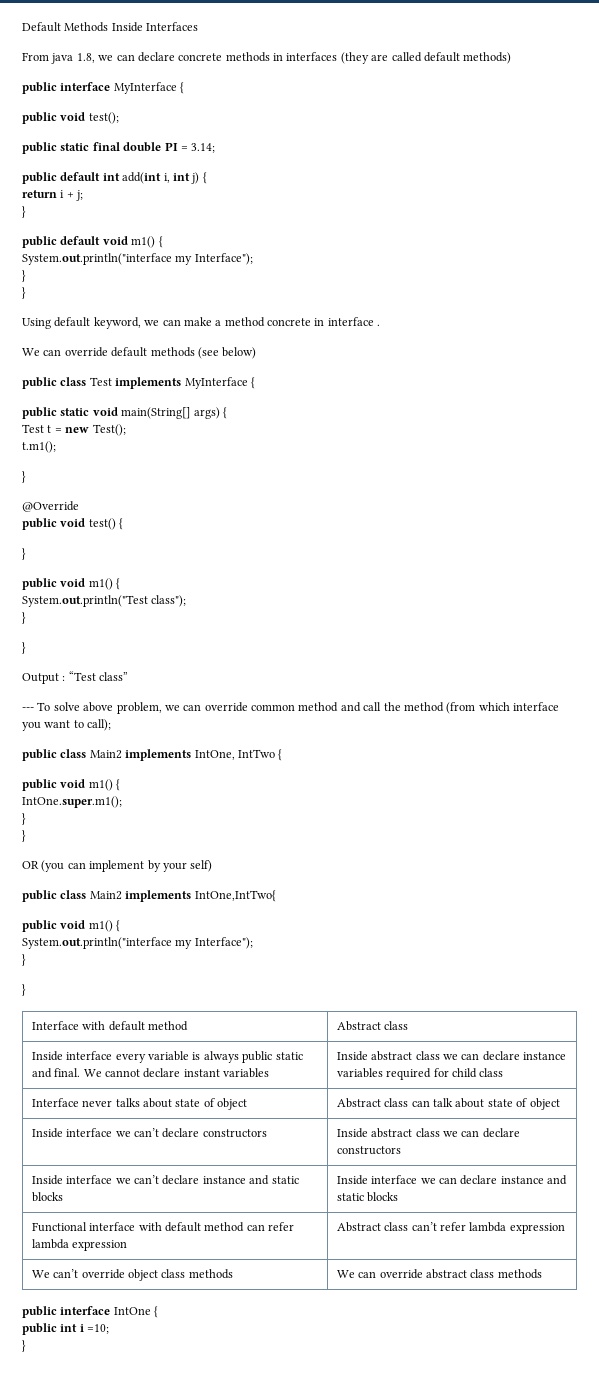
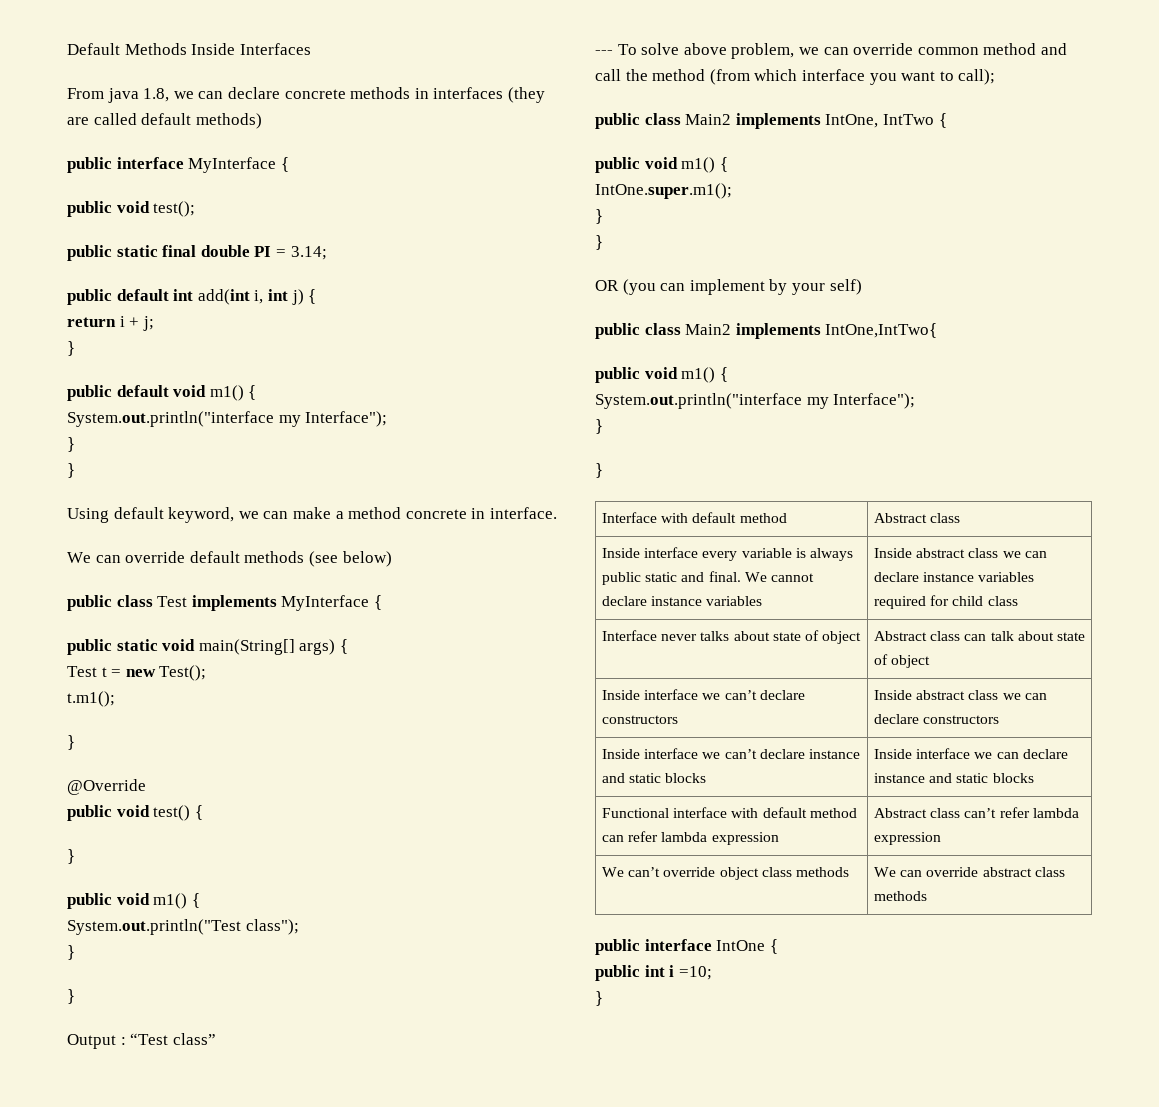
- Using default keyword, we can make a method concrete in interface .
+ Using default keyword, we can make a method concrete in interface.
- Inside interface every variable is always public static and final. We cannot declare instant variables | Inside abstract class we can declare instance variables required for child class
+ Inside interface every variable is always public static and final. We cannot declare instance variables | Inside abstract class we can declare instance variables required for child class

